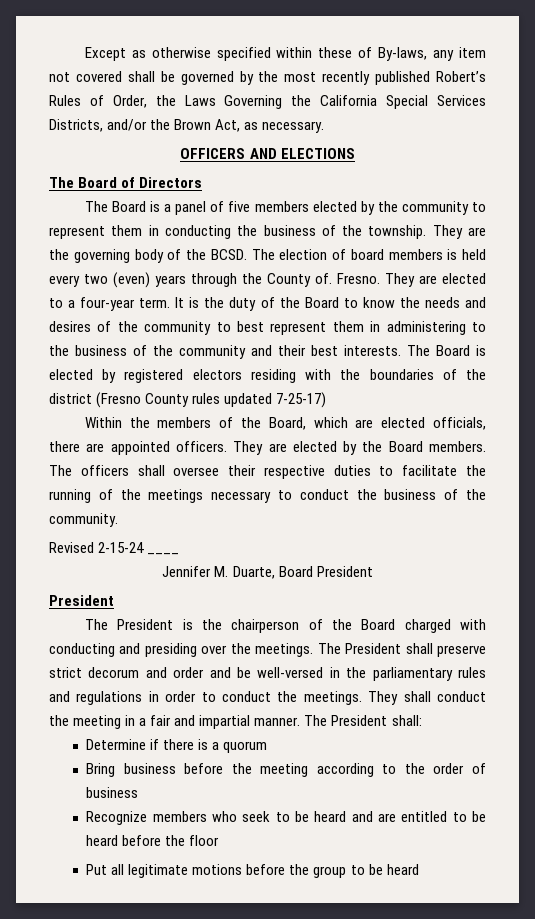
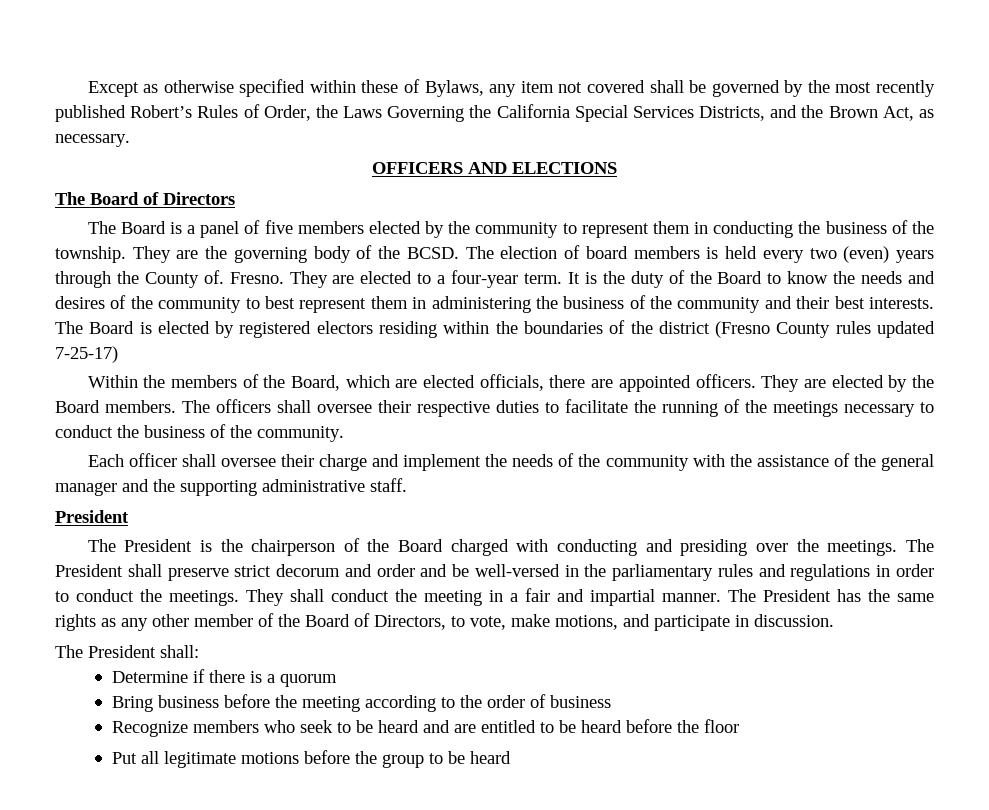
- Except as otherwise specified within these of By-laws, any item not covered shall be governed by the most recently published Robert’s Rules of Order, the Laws Governing the California Special Services Districts, and/or the Brown Act, as necessary.
+ Except as otherwise specified within these of Bylaws, any item not covered shall be governed by the most recently published Robert’s Rules of Order, the Laws Governing the California Special Services Districts, and the Brown Act, as necessary.
- It is the duty of the Board to know the needs and desires of the community to best represent them in administering to the business of the community and their best interests.
+ It is the duty of the Board to know the needs and desires of the community to best represent them in administering the business of the community and their best interests.
- The Board is elected by registered electors residing with the boundaries of the district (Fresno County rules updated 7-25-17)
+ The Board is elected by registered electors residing within the boundaries of the district (Fresno County rules updated 7-25-17)
- Revised 2-15-24 ____
- Jennifer M. Duarte, Board President
+ Each officer shall oversee their charge and implement the needs of the community with the assistance of the general manager and the supporting administrative staff.
+ The President has the same rights as any other member of the Board of Directors, to vote, make motions, and participate in discussion.

